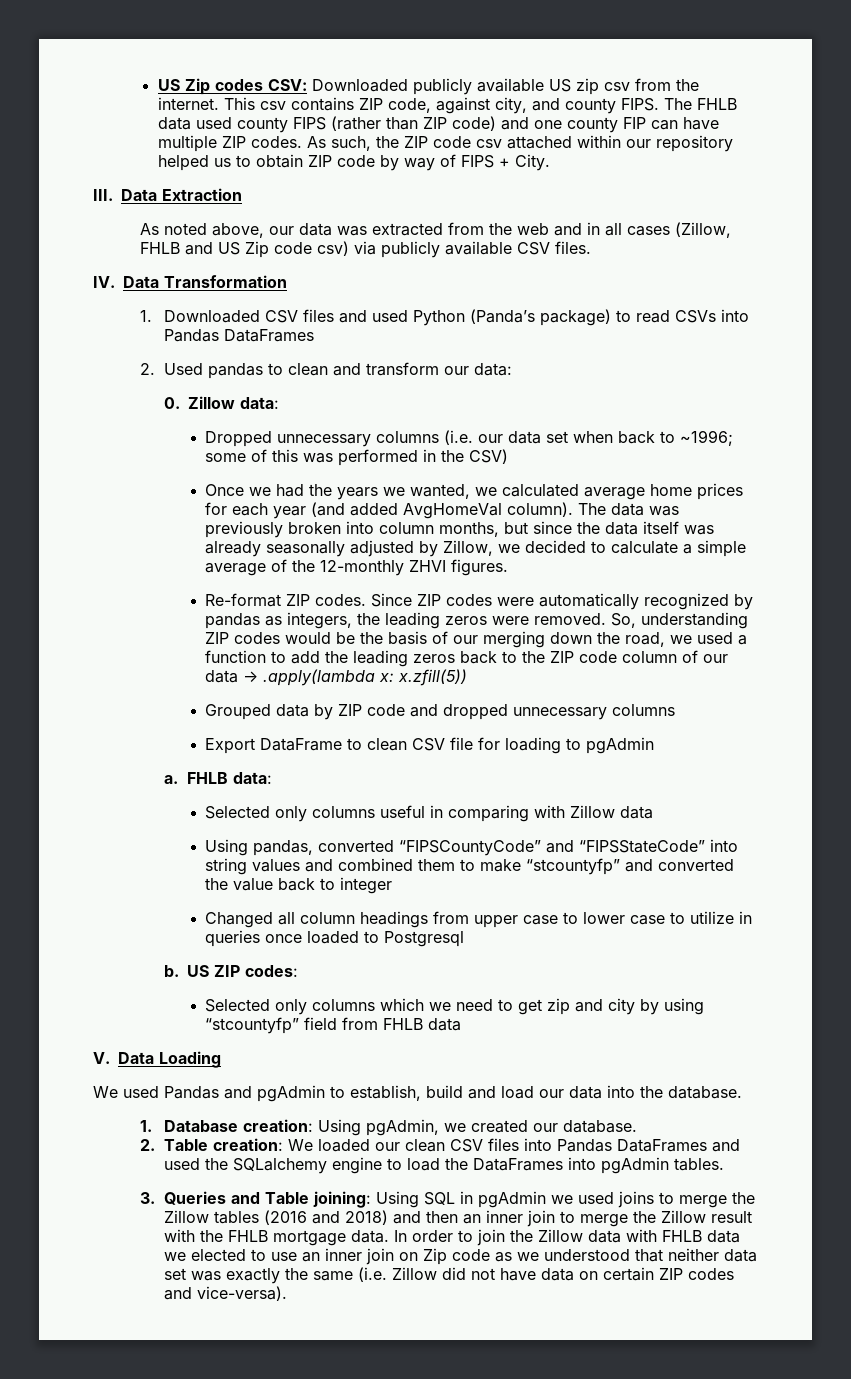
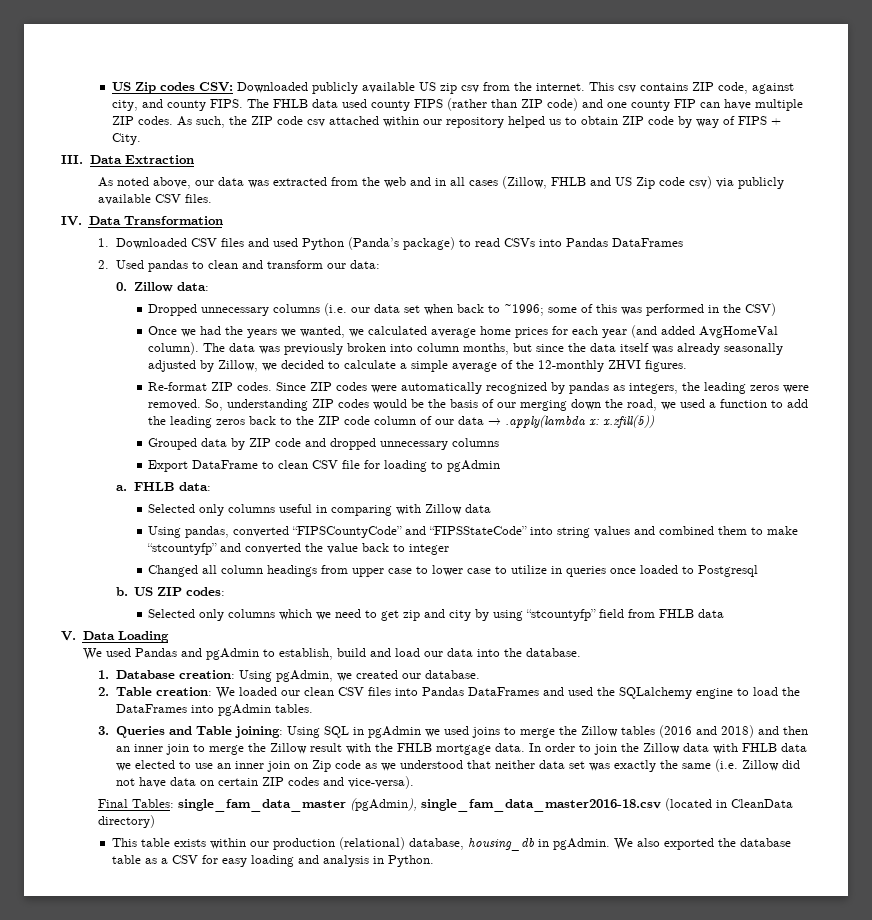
+ Final Tables: single_fam_data_master (pgAdmin), single_fam_data_master2016-18.csv (located in CleanData directory)
+ This table exists within our production (relational) database, housing_db in pgAdmin. We also exported the database table as a CSV for easy loading and analysis in Python.

